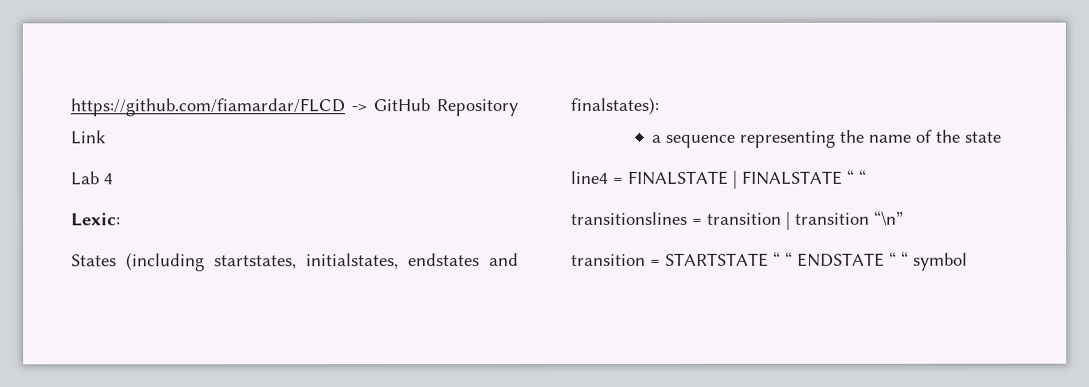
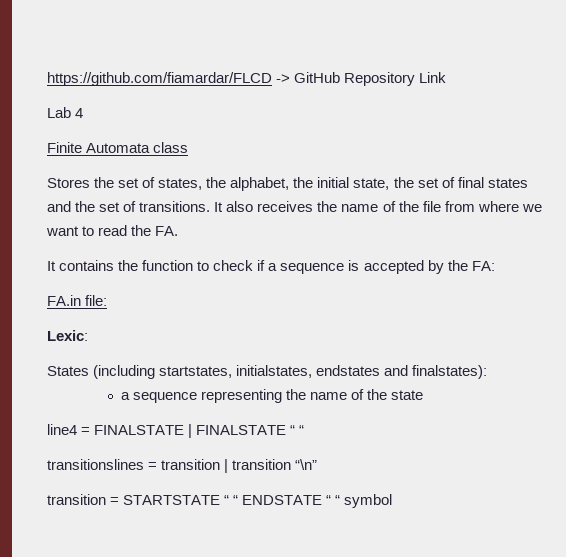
+ Finite Automata class
+ Stores the set of states, the alphabet, the initial state, the set of final states and the set of transitions. It also receives the name of the file from where we want to read the FA.
+ It contains the function to check if a sequence is accepted by the FA:
+ FA.in file:

